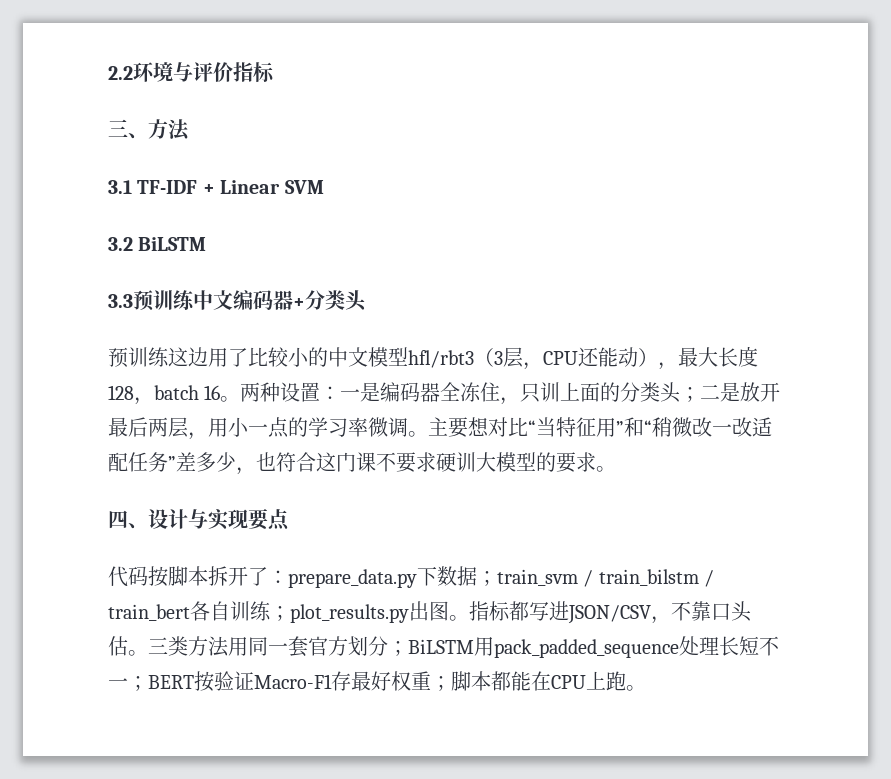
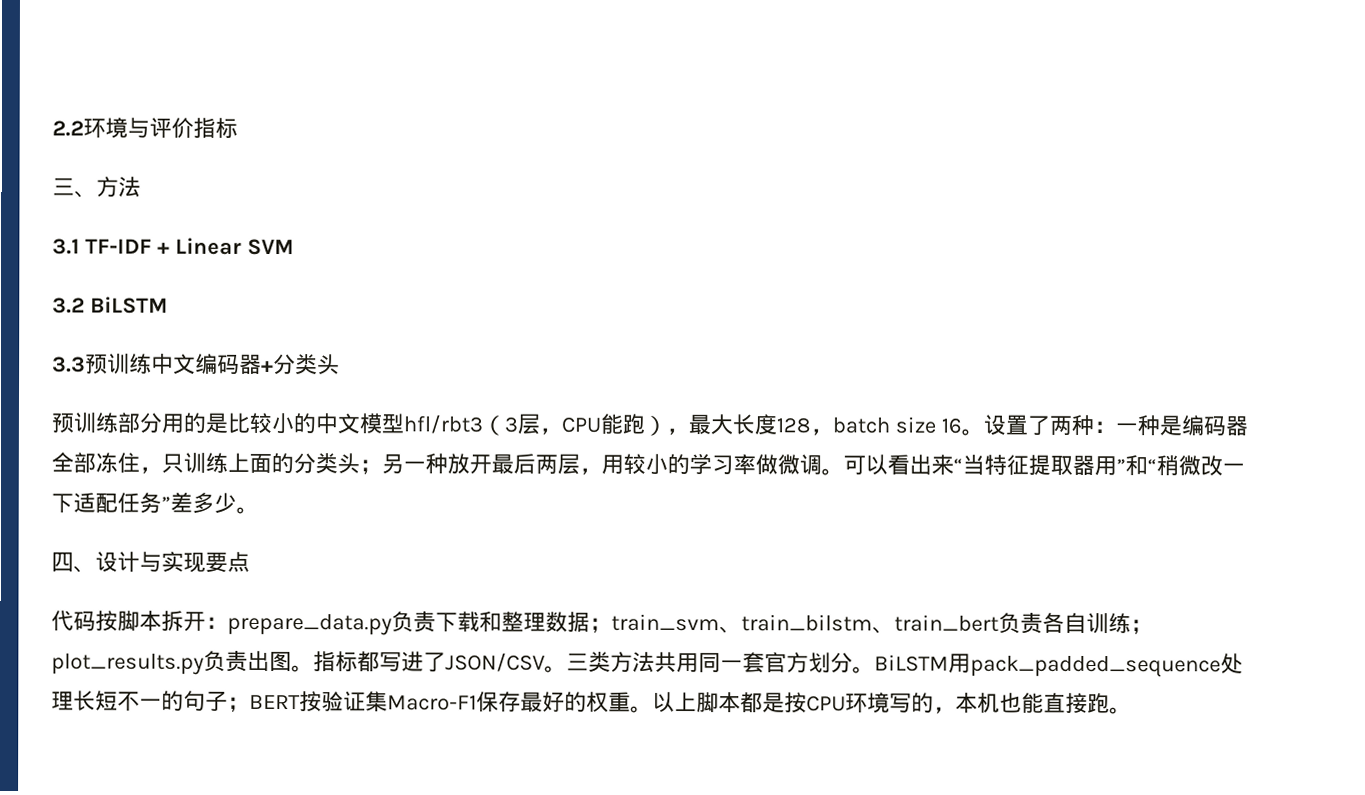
- 预训练这边用了比较小的中文模型hfl/rbt3（3层，CPU还能动），最大长度128，batch 16。两种设置：一是编码器全冻住，只训上面的分类头；二是放开最后两层，用小一点的学习率微调。主要想对比“当特征用”和“稍微改一改适配任务”差多少，也符合这门课不要求硬训大模型的要求。
+ 预训练部分用的是比较小的中文模型hfl/rbt3（3层，CPU能跑），最大长度128，batch size 16。设置了两种：一种是编码器全部冻住，只训练上面的分类头；另一种放开最后两层，用较小的学习率做微调。可以看出来“当特征提取器用”和“稍微改一下适配任务”差多少。
- 代码按脚本拆开了：prepare_data.py下数据；train_svm / train_bilstm / train_bert各自训练；plot_results.py出图。
+ 代码按脚本拆开：prepare_data.py负责下载和整理数据；train_svm、train_bilstm、train_bert负责各自训练；plot_results.py负责出图。
- 指标都写进JSON/CSV，不靠口头估。
+ 指标都写进了JSON/CSV。
- 三类方法用同一套官方划分；BiLSTM用pack_padded_sequence处理长短不一；BERT按验证Macro-F1存最好权重；脚本都能在CPU上跑。
+ 三类方法共用同一套官方划分。BiLSTM用pack_padded_sequence处理长短不一的句子；BERT按验证集Macro-F1保存最好的权重。以上脚本都是按CPU环境写的，本机也能直接跑。

